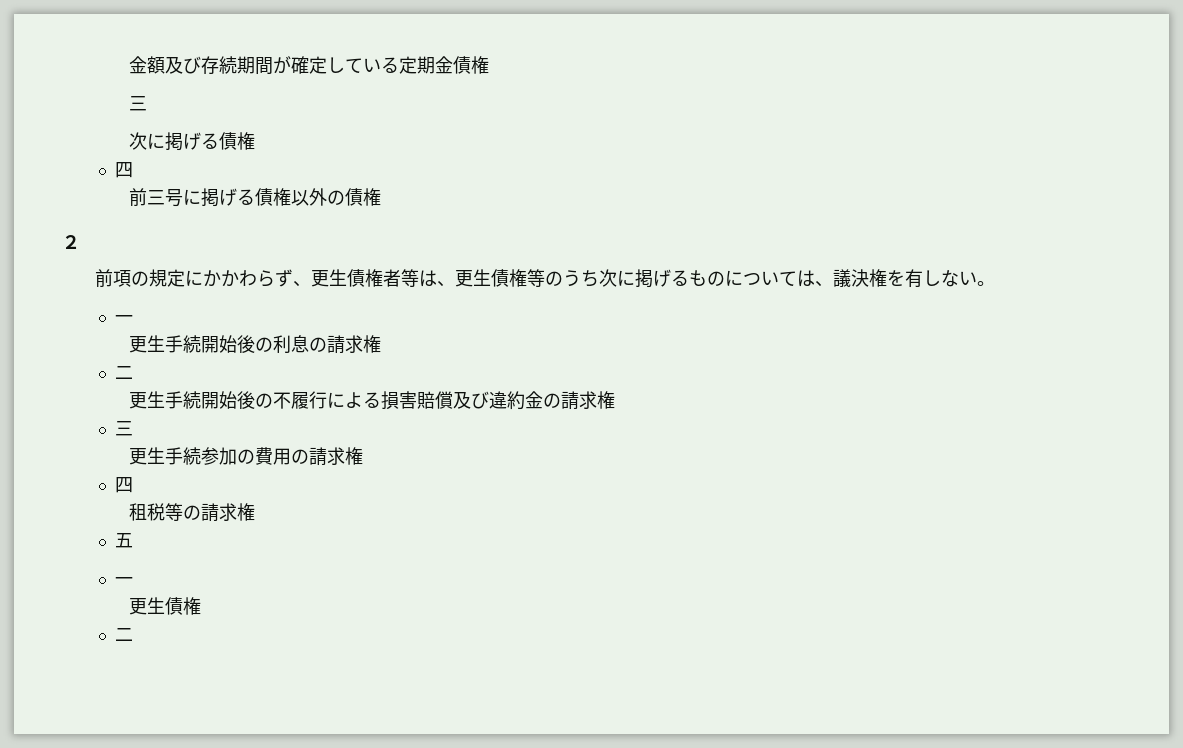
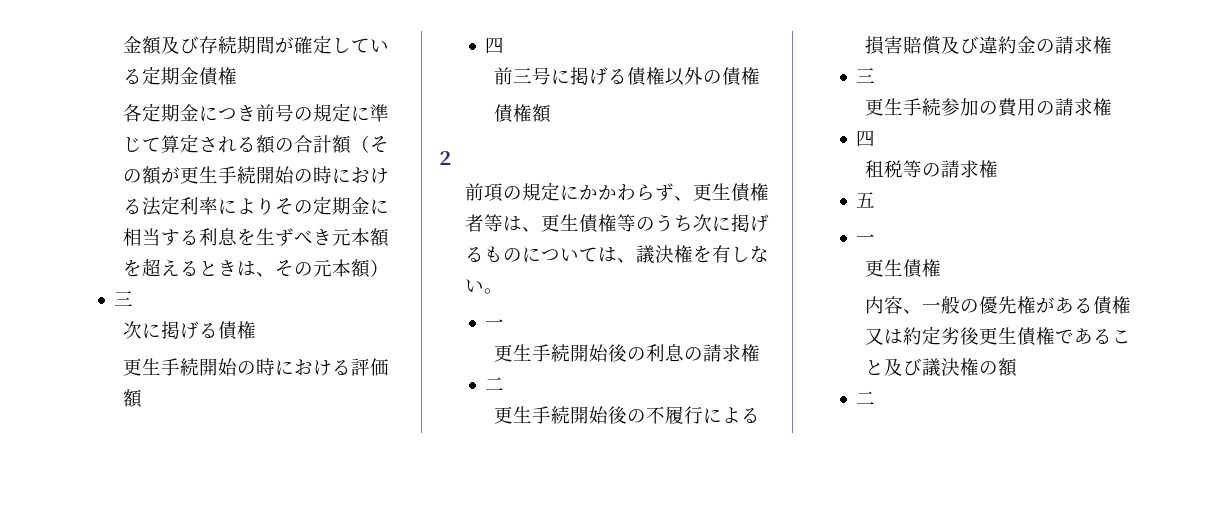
  金額及び存続期間が確定している定期金債権
+ 各定期金につき前号の規定に準じて算定される額の合計額（その額が更生手続開始の時における法定利率によりその定期金に相当する利息を生ずべき元本額を超えるときは、その元本額）
  三
  次に掲げる債権
+ 更生手続開始の時における評価額
+ 債権額
+ 内容、一般の優先権がある債権又は約定劣後更生債権であること及び議決権の額

